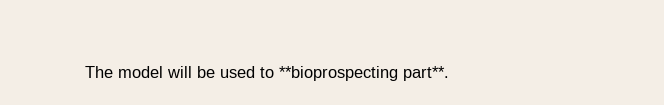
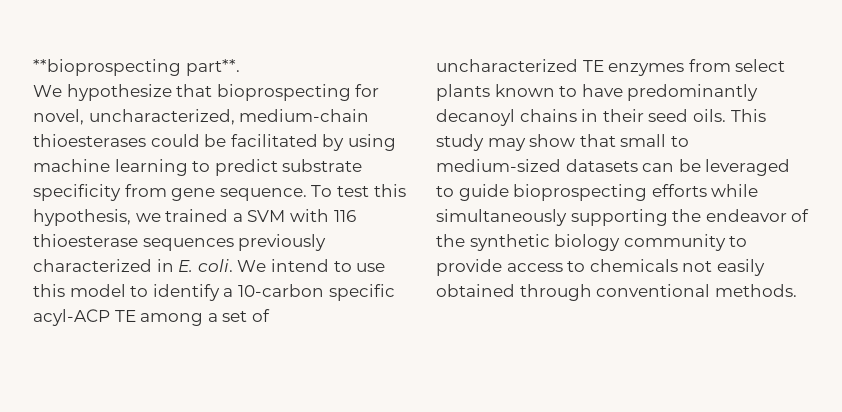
- The model will be used to **bioprospecting part**.
+ **bioprospecting part**.
+ We hypothesize that bioprospecting for novel, uncharacterized, medium-chain thioesterases could be facilitated by using machine learning to predict substrate specificity from gene sequence. To test this hypothesis, we trained a SVM with 116 thioesterase sequences previously characterized in E. coli. We intend to use this model to identify a 10-carbon specific acyl-ACP TE among a set of uncharacterized TE enzymes from select plants known to have predominantly decanoyl chains in their seed oils. This study may show that small to medium-sized datasets can be leveraged to guide bioprospecting efforts while simultaneously supporting the endeavor of the synthetic biology community to provide access to chemicals not easily obtained through conventional methods.

